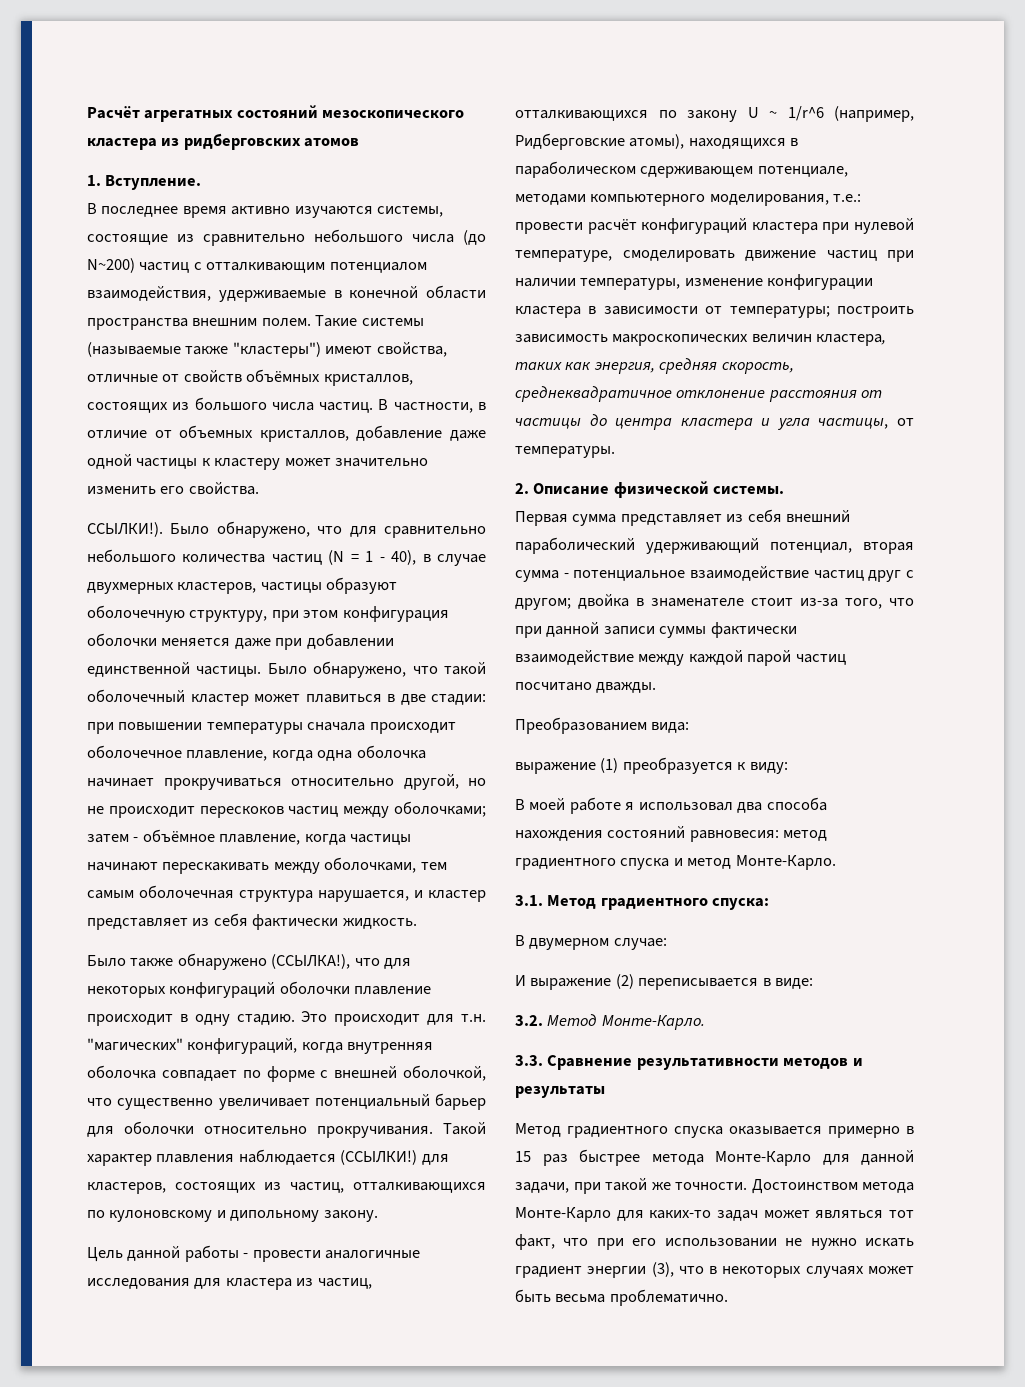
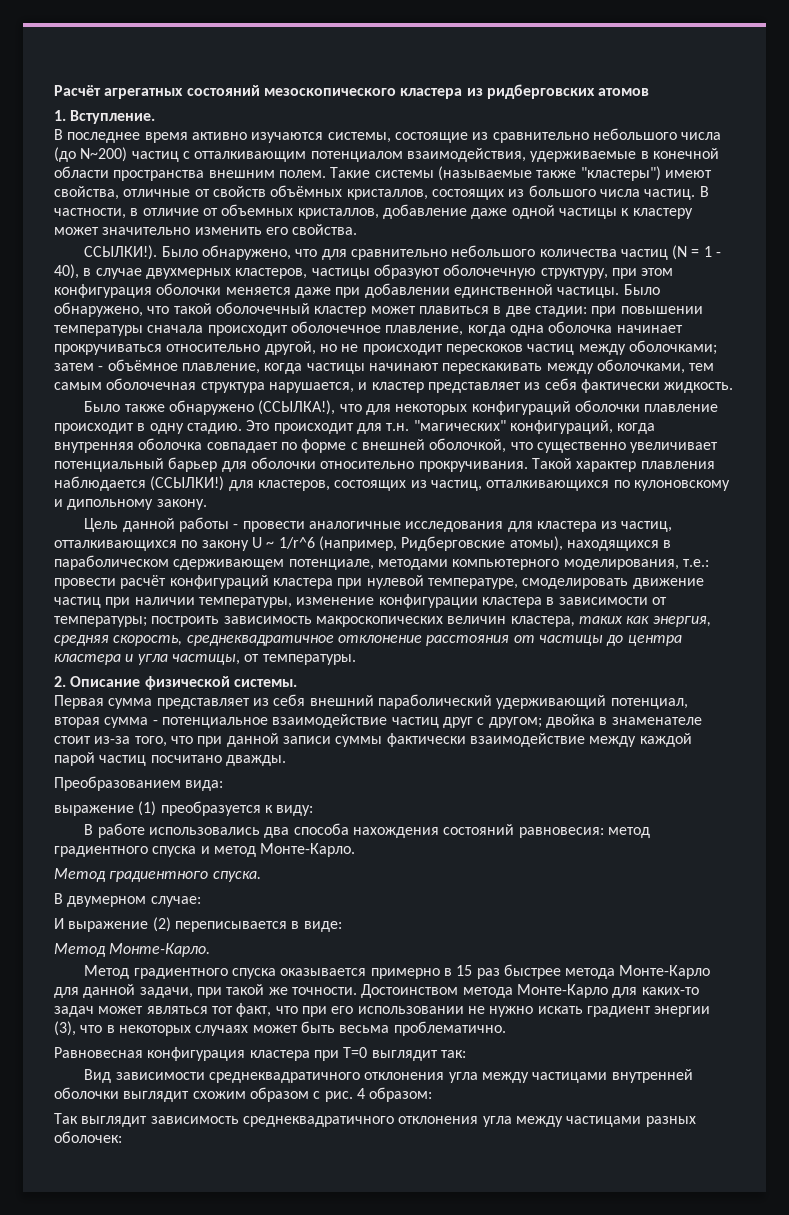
- В моей работе я использовал два способа нахождения состояний равновесия: метод градиентного спуска и метод Монте-Карло.
+ В работе использовались два способа нахождения состояний равновесия: метод градиентного спуска и метод Монте-Карло.
- 3.1. Метод градиентного спуска:
+ Метод градиентного спуска.
- 3.2. Метод Монте-Карло.
+ Метод Монте-Карло.
- 3.3. Сравнение результативности методов и результаты
+ Равновесная конфигурация кластера при T=0 выглядит так:
+ Вид зависимости среднеквадратичного отклонения угла между частицами внутренней оболочки выглядит схожим образом с рис. 4 образом:
+ Так выглядит зависимость среднеквадратичного отклонения угла между частицами разных оболочек:

